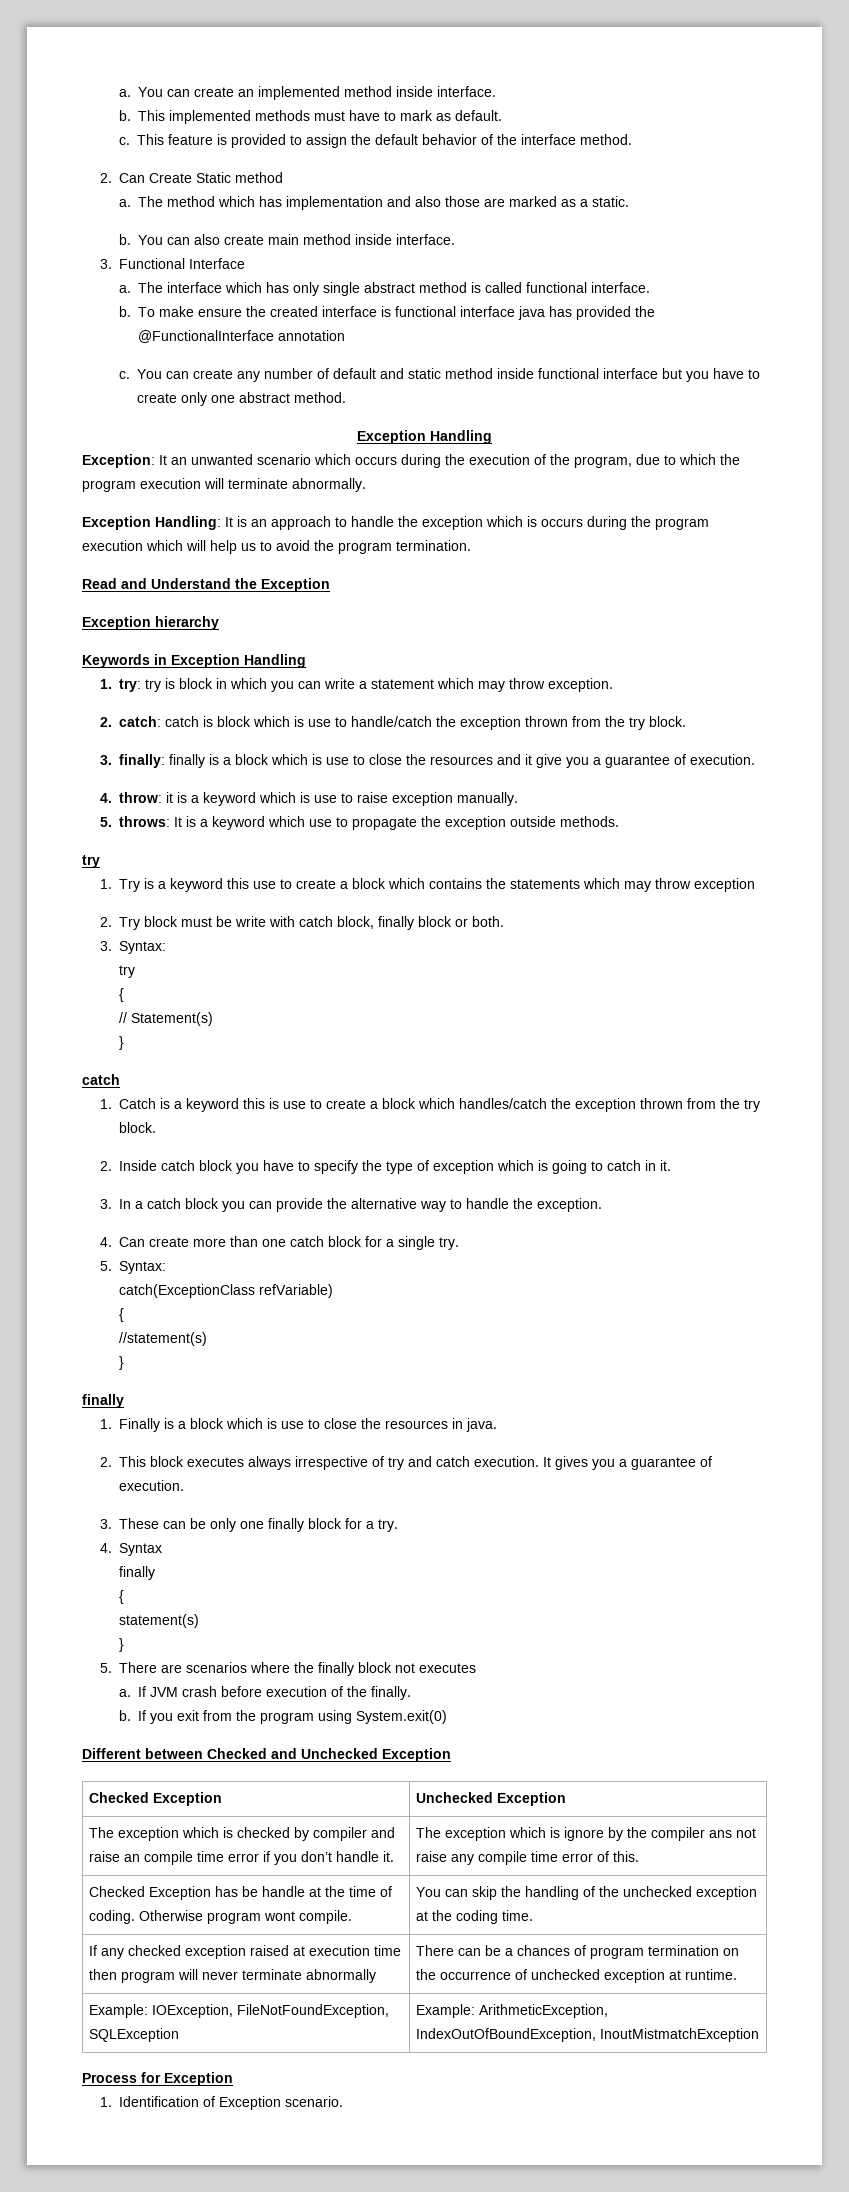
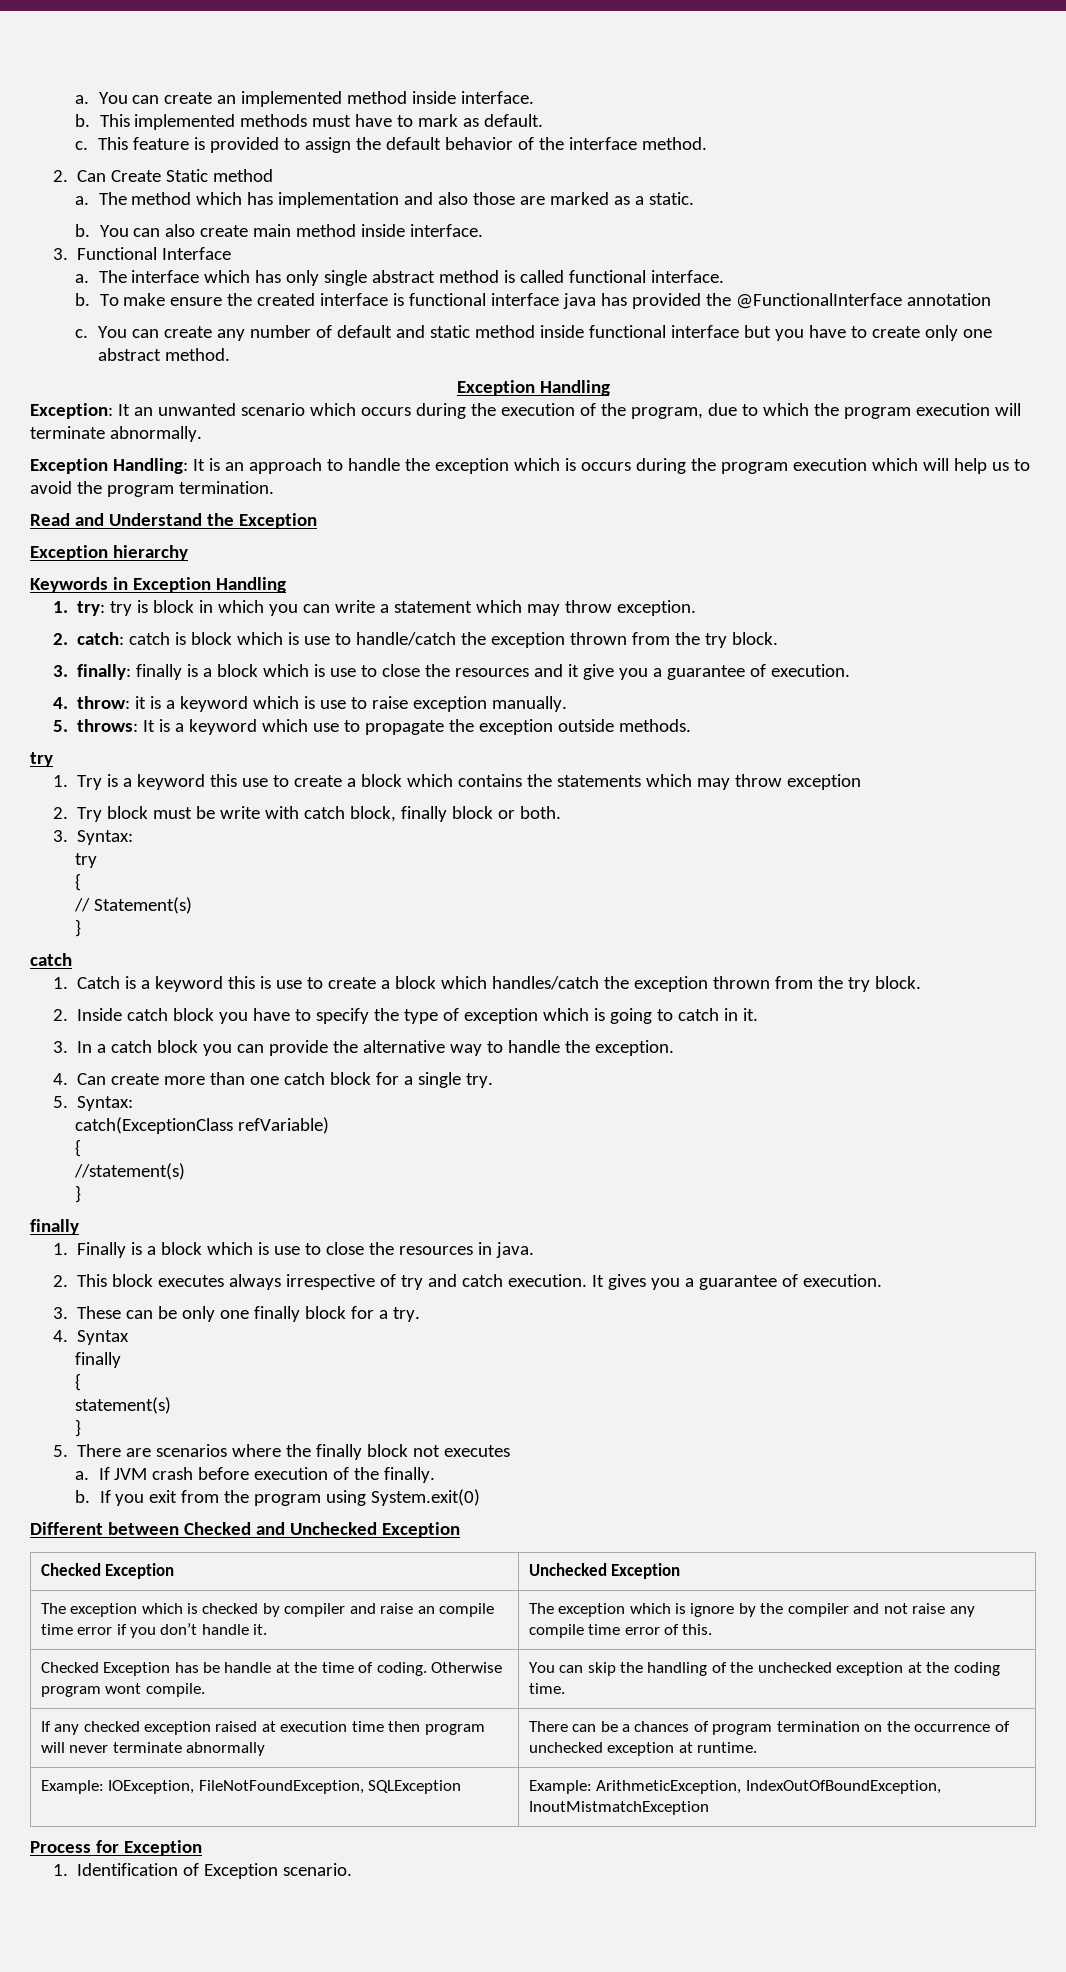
- The exception which is checked by compiler and raise an compile time error if you don’t handle it. | The exception which is ignore by the compiler ans not raise any compile time error of this.
+ The exception which is checked by compiler and raise an compile time error if you don’t handle it. | The exception which is ignore by the compiler and not raise any compile time error of this.

